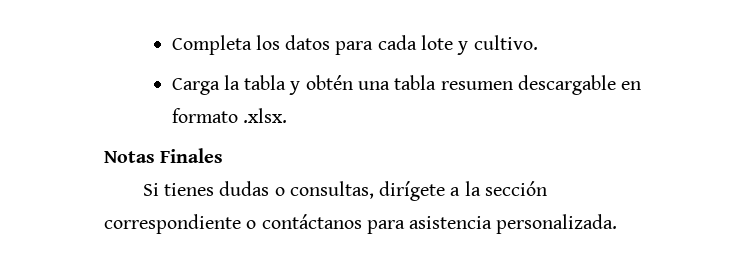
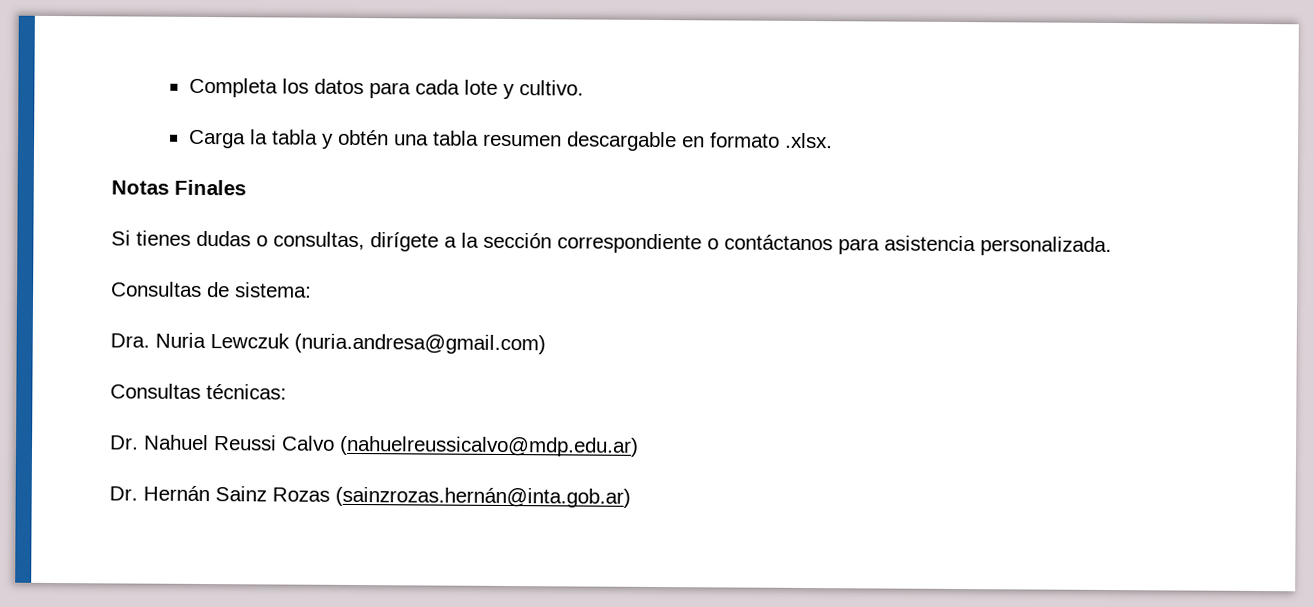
+ Consultas de sistema:
+ Dra. Nuria Lewczuk (nuria.andresa@gmail.com)
+ Consultas técnicas:
+ Dr. Nahuel Reussi Calvo (nahuelreussicalvo@mdp.edu.ar)
+ Dr. Hernán Sainz Rozas (sainzrozas.hernán@inta.gob.ar)

